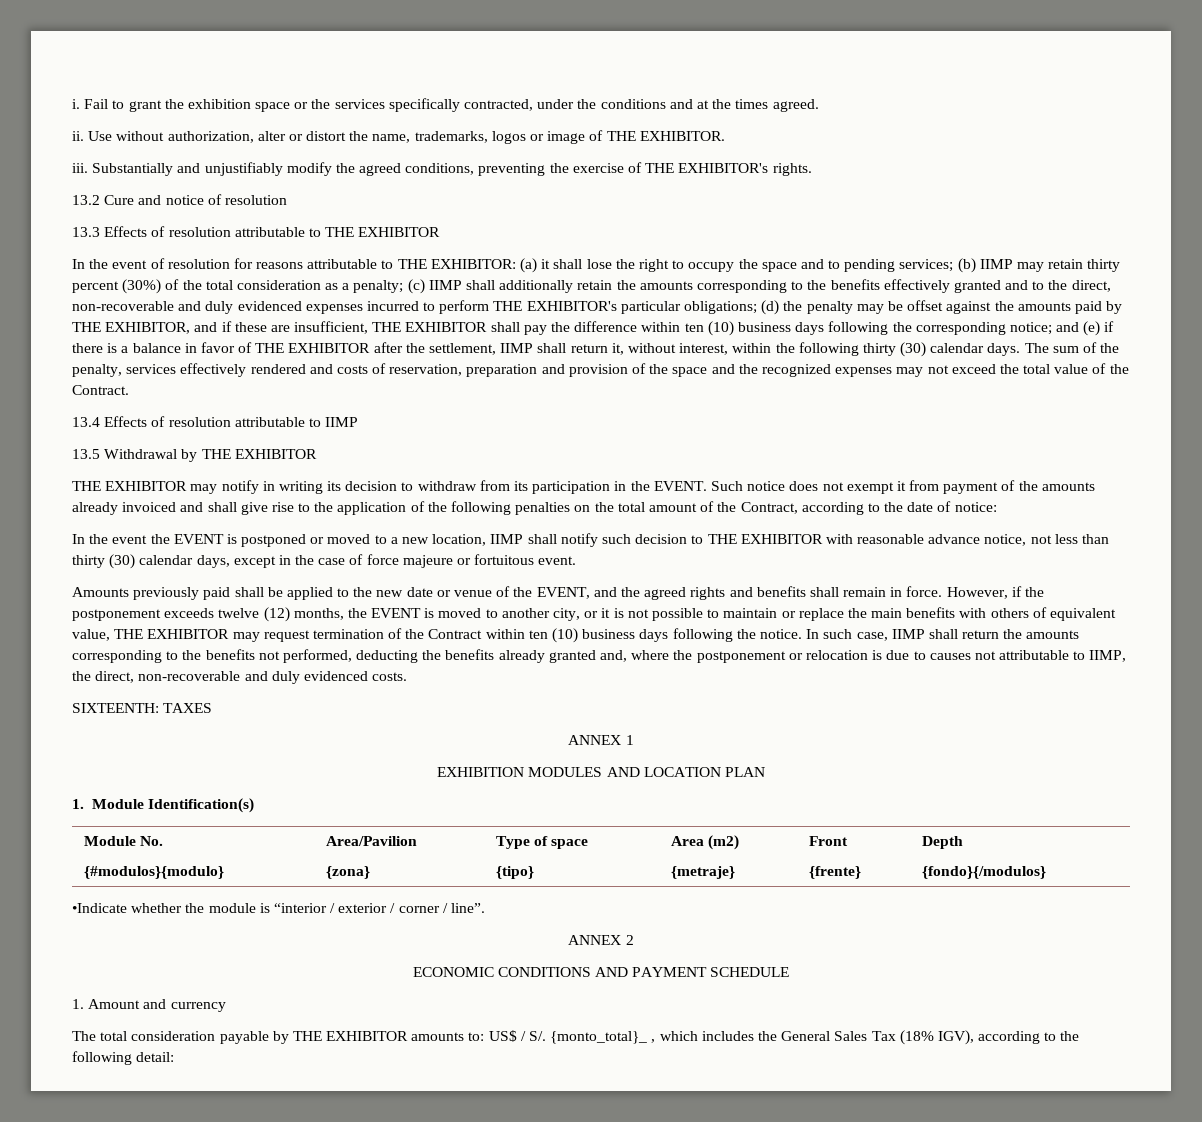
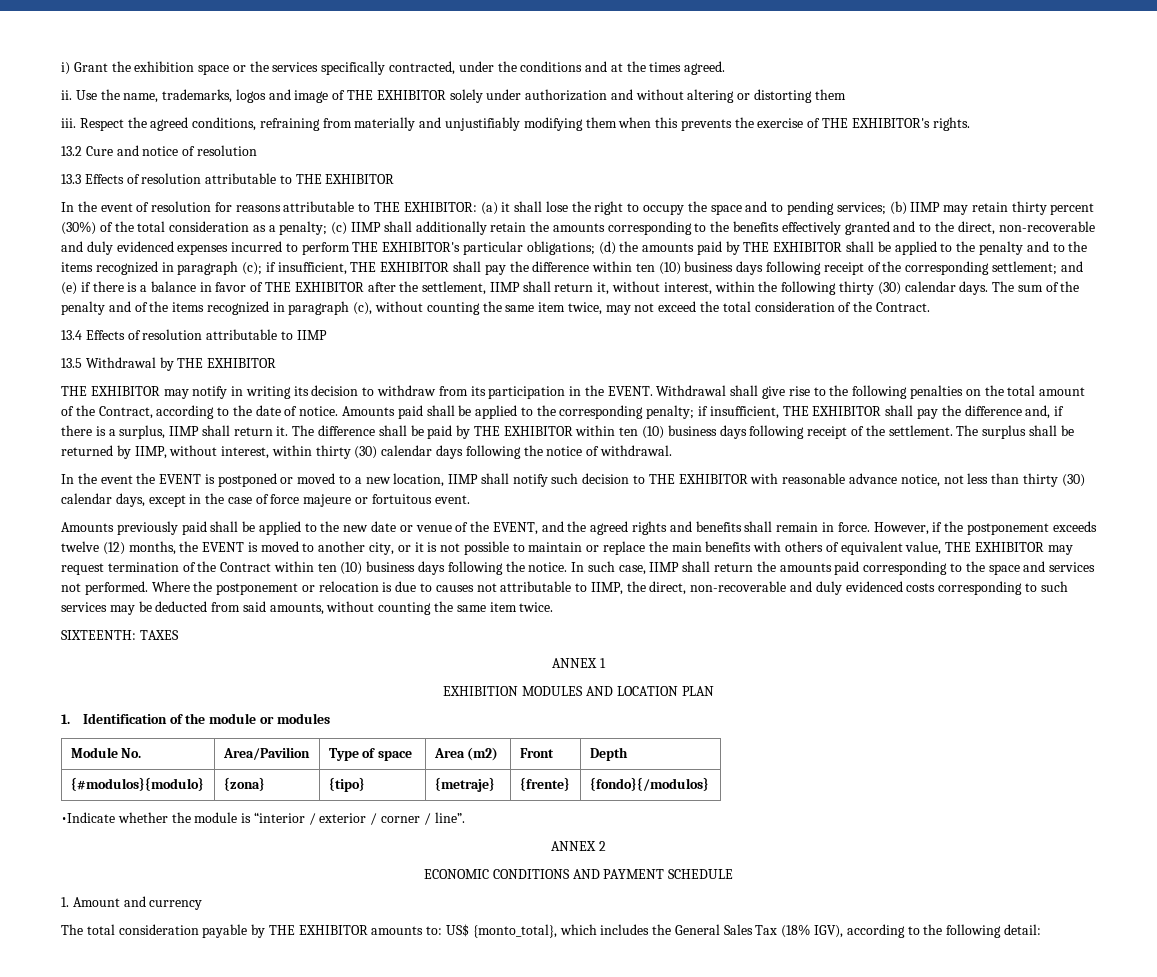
- i. Fail to grant the exhibition space or the services specifically contracted, under the conditions and at the times agreed.
+ i) Grant the exhibition space or the services specifically contracted, under the conditions and at the times agreed.
- Use without authorization, alter or distort the name, trademarks, logos or image of THE EXHIBITOR.
- iii. Substantially and unjustifiably modify the agreed conditions, preventing the exercise of THE EXHIBITOR's rights.
+ Use the name, trademarks, logos and image of THE EXHIBITOR solely under authorization and without altering or distorting them
+ iii. Respect the agreed conditions, refraining from materially and unjustifiably modifying them when this prevents the exercise of THE EXHIBITOR's rights.
- (d) the penalty may be offset against the amounts paid by THE EXHIBITOR, and if these are insufficient, THE EXHIBITOR shall pay the difference within ten (10) business days following the corresponding notice;
+ (d) the amounts paid by THE EXHIBITOR shall be applied to the penalty and to the items recognized in paragraph (c); if insufficient, THE EXHIBITOR shall pay the difference within ten (10) business days following receipt of the corresponding settlement;
- The sum of the penalty, services effectively rendered and costs of reservation, preparation and provision of the space and the recognized expenses may not exceed the total value of the Contract.
+ The sum of the penalty and of the items recognized in paragraph (c), without counting the same item twice, may not exceed the total consideration of the Contract.
- Such notice does not exempt it from payment of the amounts already invoiced and shall give rise to the application of the following penalties on the total amount of the Contract, according to the date of notice:
+ Withdrawal shall give rise to the following penalties on the total amount of the Contract, according to the date of notice. Amounts paid shall be applied to the corresponding penalty; if insufficient, THE EXHIBITOR shall pay the difference and, if there is a surplus, IIMP shall return it. The difference shall be paid by THE EXHIBITOR within ten (10) business days following receipt of the settlement. The surplus shall be returned by IIMP, without interest, within thirty (30) calendar days following the notice of withdrawal.
- In such case, IIMP shall return the amounts corresponding to the benefits not performed, deducting the benefits already granted and, where the postponement or relocation is due to causes not attributable to IIMP, the direct, non-recoverable and duly evidenced costs.
+ In such case, IIMP shall return the amounts paid corresponding to the space and services not performed. Where the postponement or relocation is due to causes not attributable to IIMP, the direct, non-recoverable and duly evidenced costs corresponding to such services may be deducted from said amounts, without counting the same item twice.
- 1. Module Identification(s)
+ 1. Identification of the module or modules
- The total consideration payable by THE EXHIBITOR amounts to: US$ / S/. {monto_total}_ , which includes the General Sales Tax (18% IGV), according to the following detail:
+ The total consideration payable by THE EXHIBITOR amounts to: US$ {monto_total}, which includes the General Sales Tax (18% IGV), according to the following detail:

